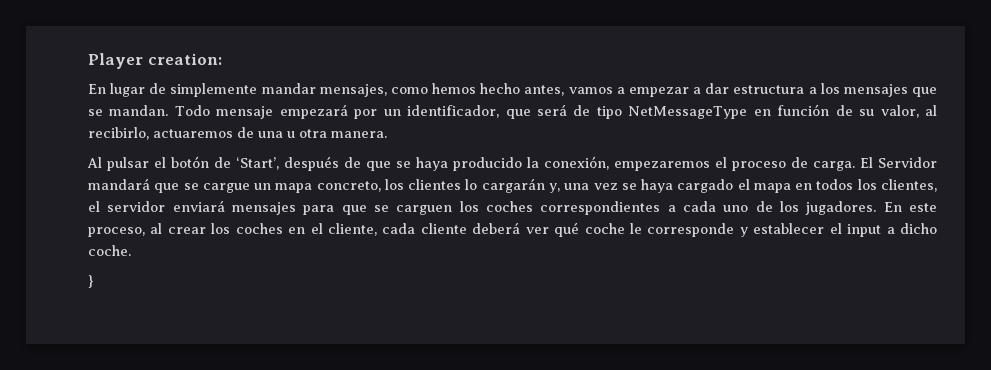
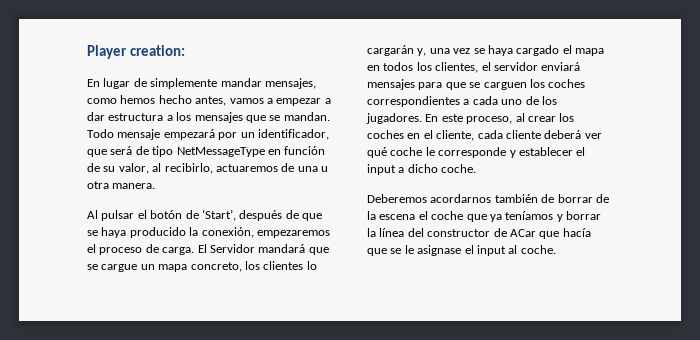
- }
+ Deberemos acordarnos también de borrar de la escena el coche que ya teníamos y borrar la línea del constructor de ACar que hacía que se le asignase el input al coche.

